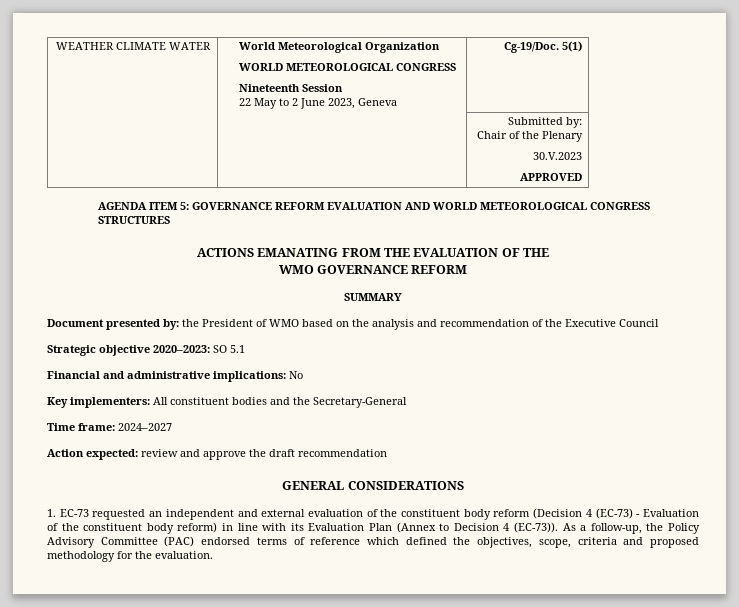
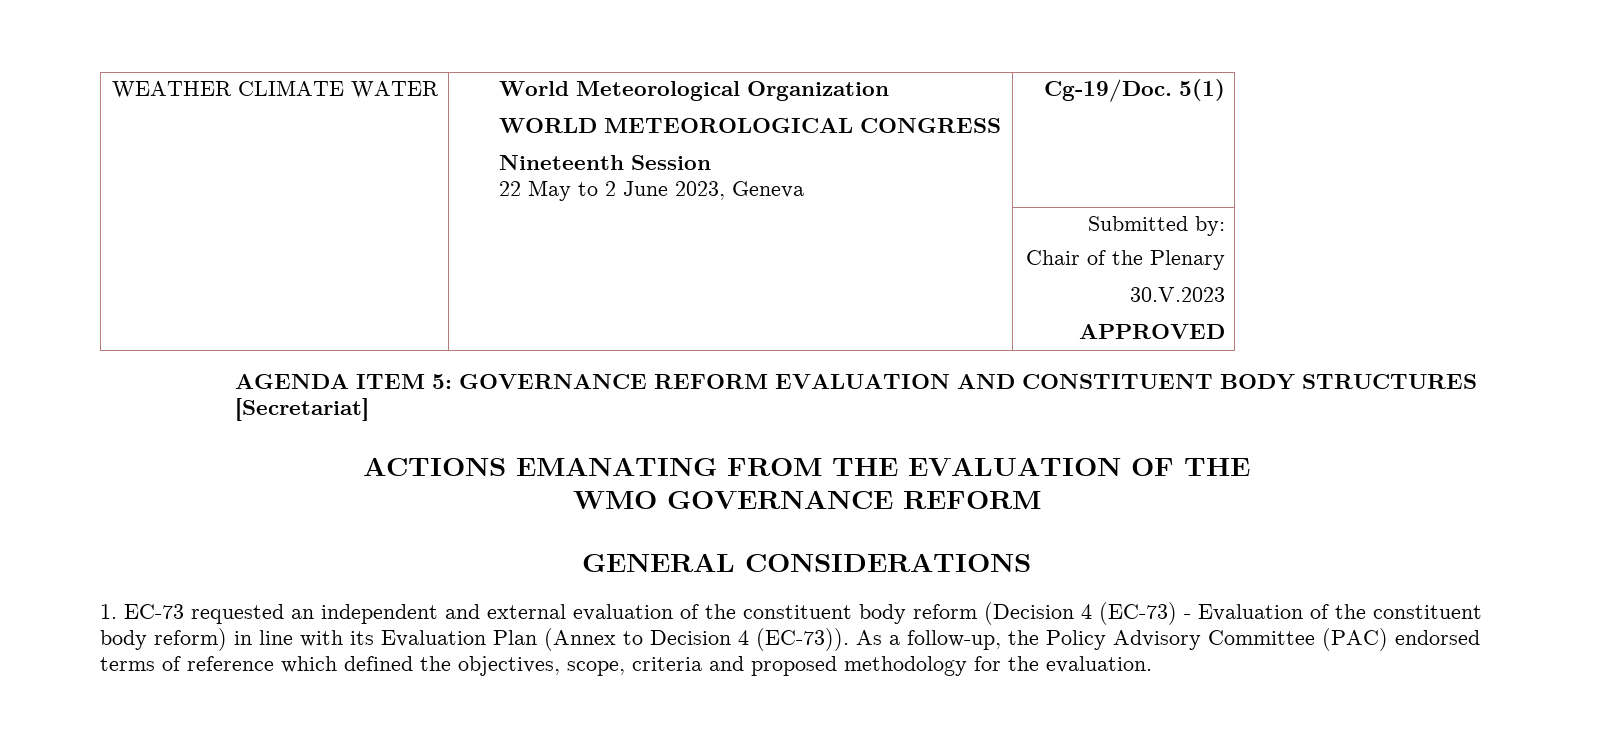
- AGENDA ITEM 5: GOVERNANCE REFORM EVALUATION AND WORLD METEOROLOGICAL CONGRESS STRUCTURES
+ AGENDA ITEM 5: GOVERNANCE REFORM EVALUATION AND CONSTITUENT BODY STRUCTURES [Secretariat]
- SUMMARY
- Document presented by: the President of WMO based on the analysis and recommendation of the Executive Council
- Strategic objective 2020–2023: SO 5.1
- Financial and administrative implications: No
- Key implementers: All constituent bodies and the Secretary-General
- Time frame: 2024–2027
- Action expected: review and approve the draft recommendation

